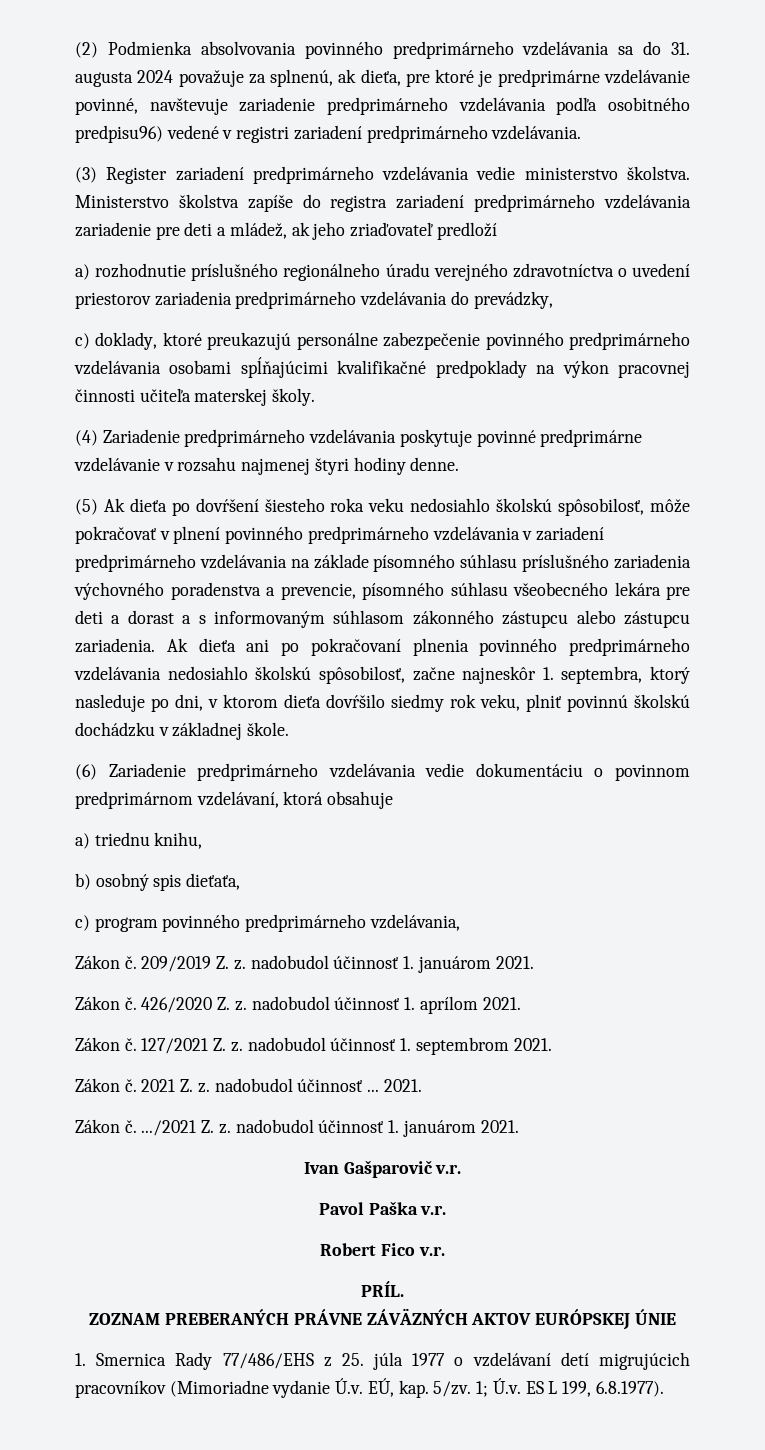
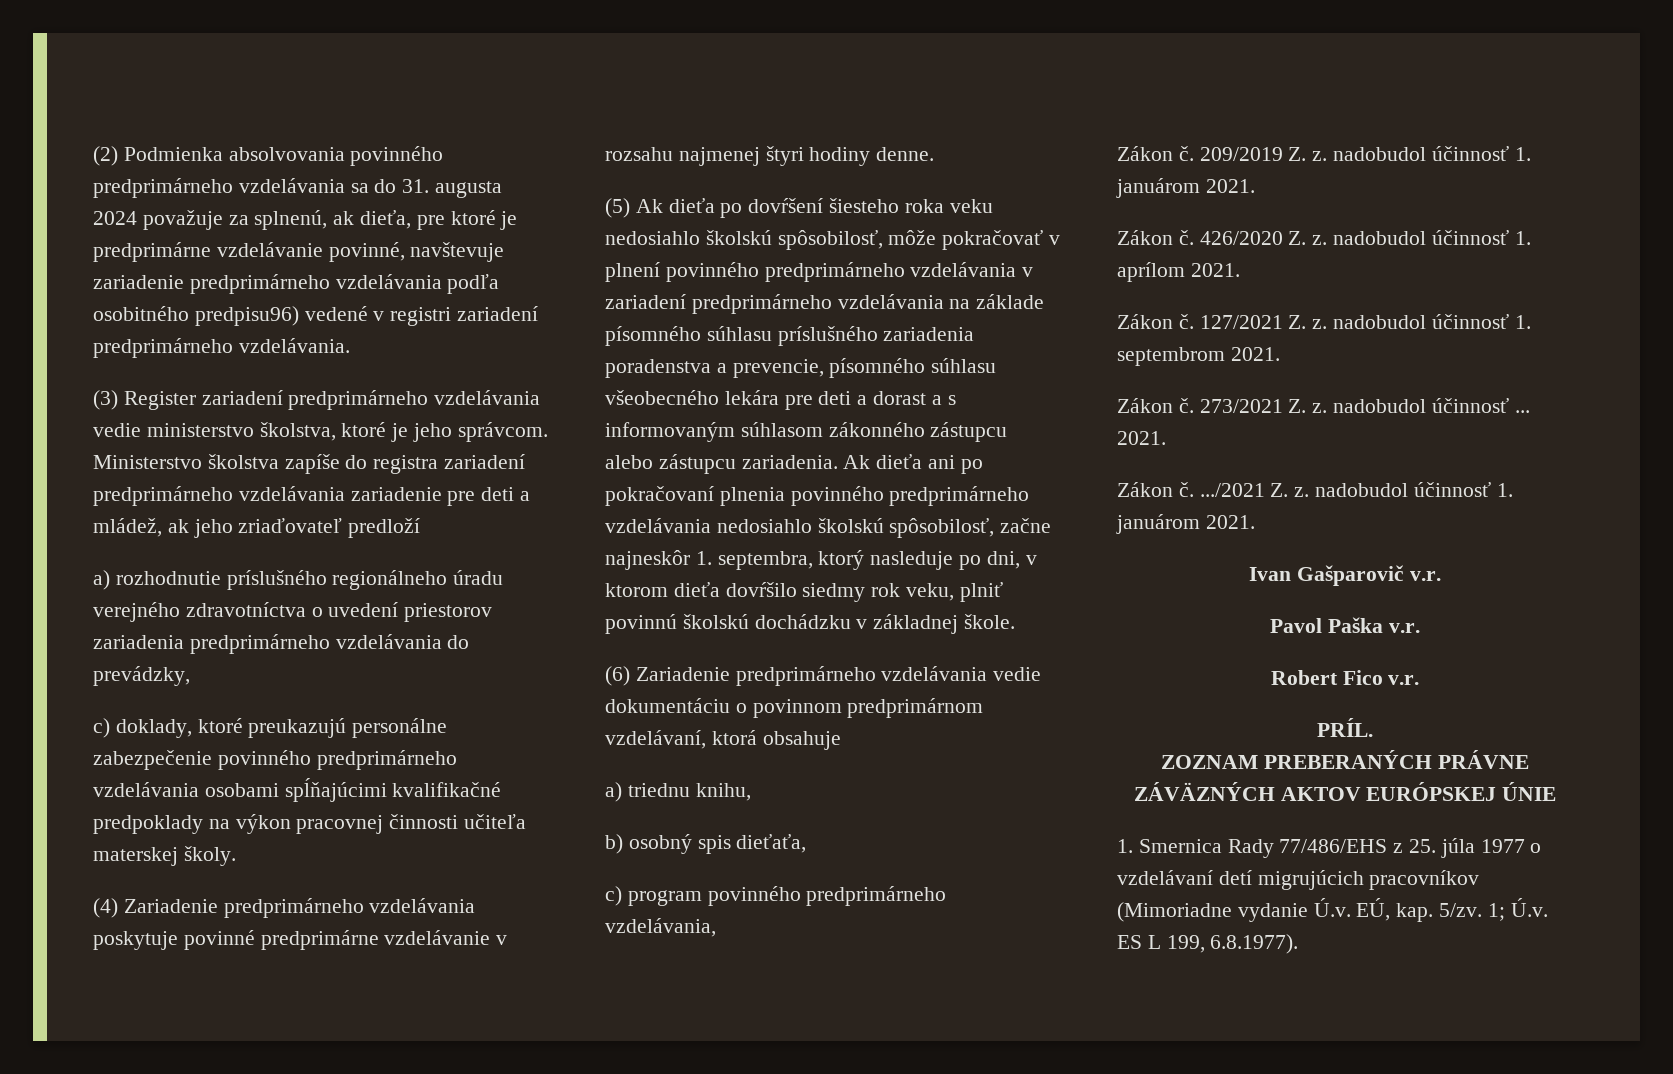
- (3) Register zariadení predprimárneho vzdelávania vedie ministerstvo školstva.
+ (3) Register zariadení predprimárneho vzdelávania vedie ministerstvo školstva, ktoré je jeho správcom.
- (5) Ak dieťa po dovŕšení šiesteho roka veku nedosiahlo školskú spôsobilosť, môže pokračovať v plnení povinného predprimárneho vzdelávania v zariadení predprimárneho vzdelávania na základe písomného súhlasu príslušného zariadenia výchovného poradenstva a prevencie, písomného súhlasu všeobecného lekára pre deti a dorast a s informovaným súhlasom zákonného zástupcu alebo zástupcu zariadenia.
+ (5) Ak dieťa po dovŕšení šiesteho roka veku nedosiahlo školskú spôsobilosť, môže pokračovať v plnení povinného predprimárneho vzdelávania v zariadení predprimárneho vzdelávania na základe písomného súhlasu príslušného zariadenia poradenstva a prevencie, písomného súhlasu všeobecného lekára pre deti a dorast a s informovaným súhlasom zákonného zástupcu alebo zástupcu zariadenia.
- 2021 Z. z. nadobudol účinnosť ...
+ 273/2021 Z. z. nadobudol účinnosť ...

